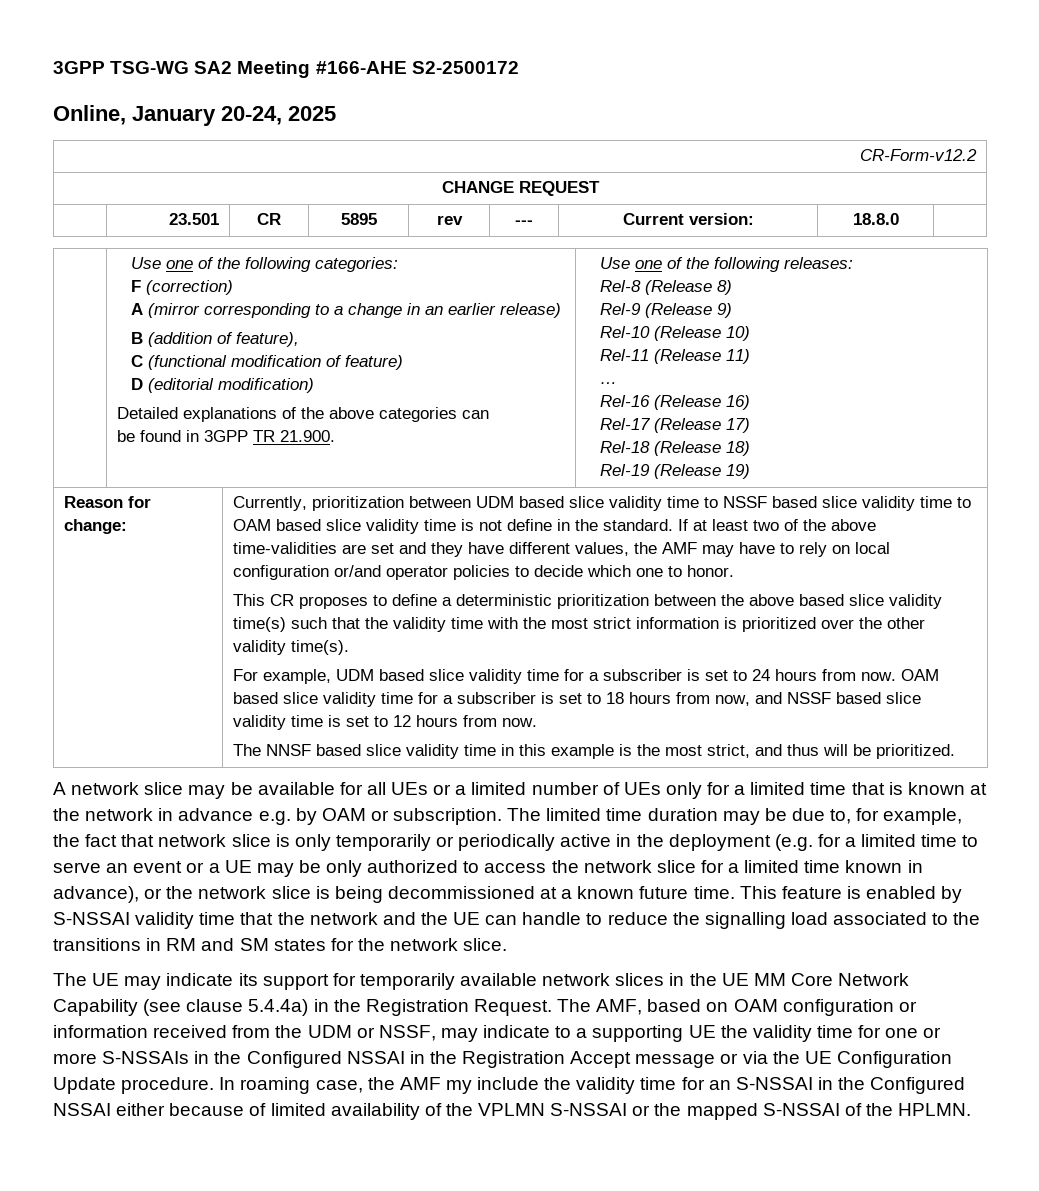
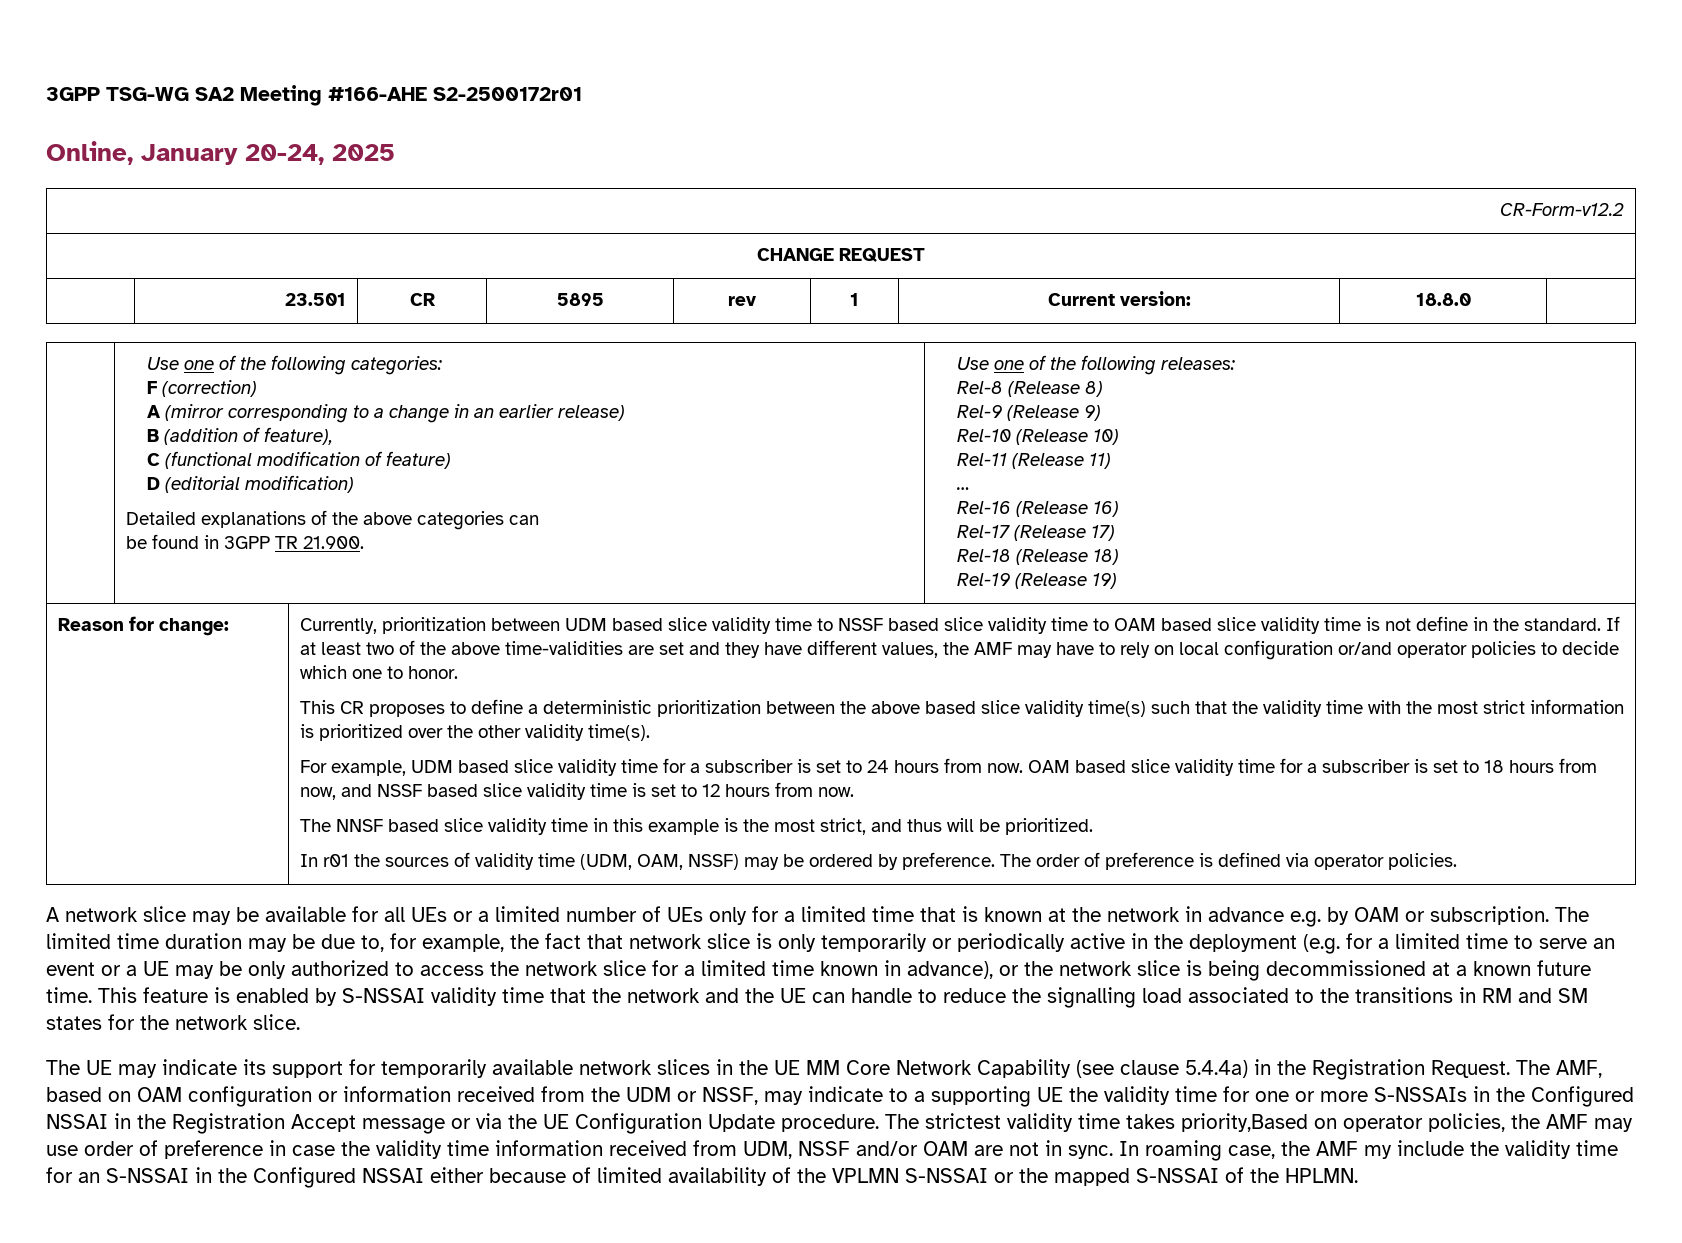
- 3GPP TSG-WG SA2 Meeting #166-AHE S2-2500172
+ 3GPP TSG-WG SA2 Meeting #166-AHE S2-2500172r01
- | 23.501 | CR | 5895 | rev | --- | Current version: | 18.8.0 |
+ | 23.501 | CR | 5895 | rev | 1 | Current version: | 18.8.0 |
+ In r01 the sources of validity time (UDM, OAM, NSSF) may be ordered by preference. The order of preference is defined via operator policies.
+ The strictest validity time takes priority,Based on operator policies, the AMF may use order of preference in case the validity time information received from UDM, NSSF and/or OAM are not in sync.

